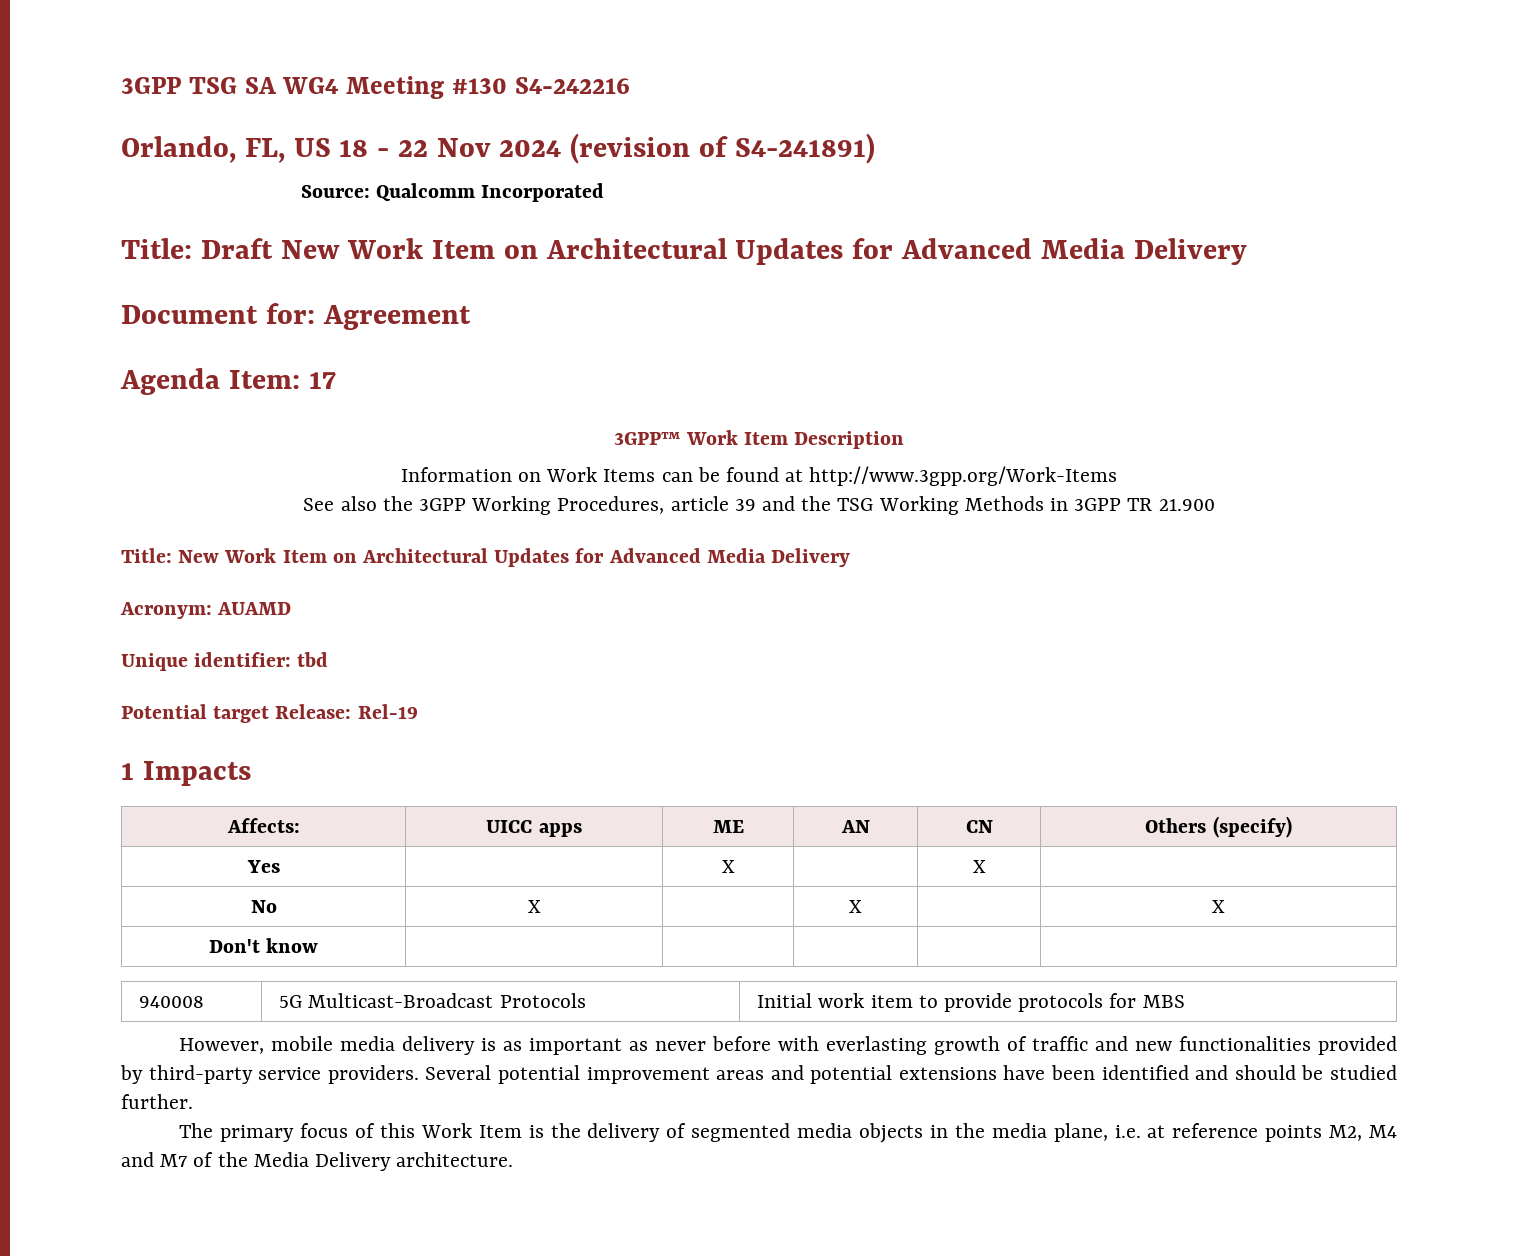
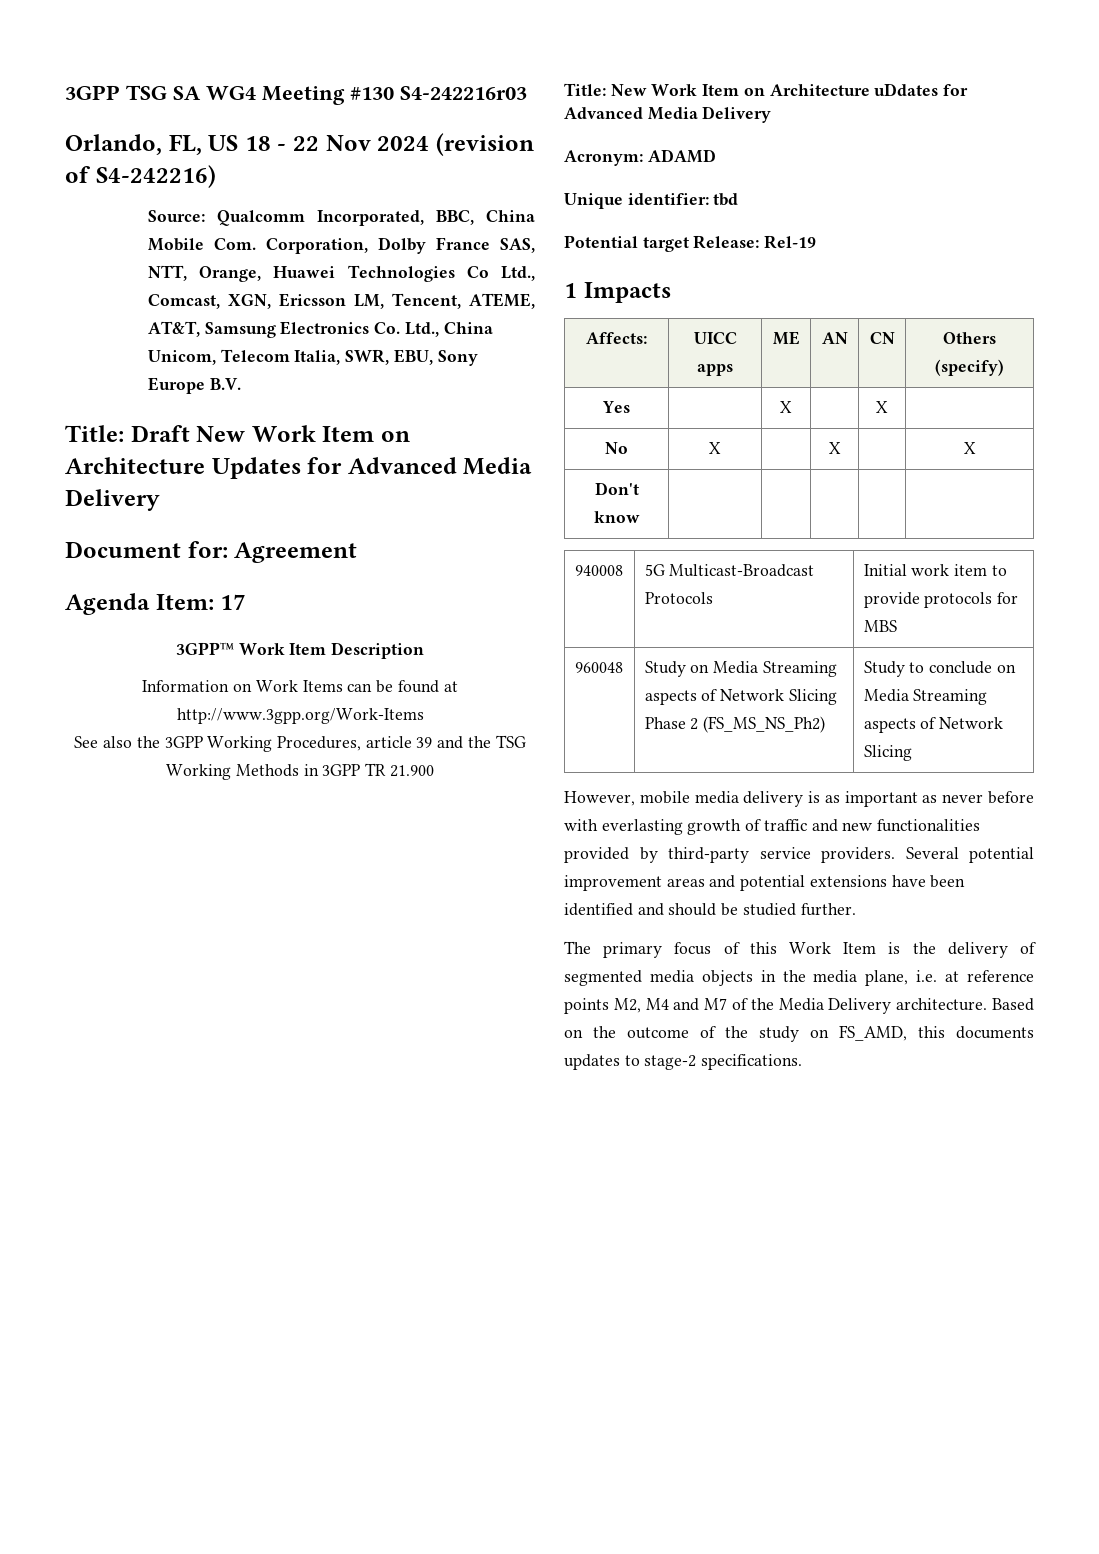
- 3GPP TSG SA WG4 Meeting #130 S4-242216
+ 3GPP TSG SA WG4 Meeting #130 S4-242216r03
- Orlando, FL, US 18 - 22 Nov 2024 (revision of S4-241891)
+ Orlando, FL, US 18 - 22 Nov 2024 (revision of S4-242216)
- Source: Qualcomm Incorporated
+ Source: Qualcomm Incorporated, BBC, China Mobile Com. Corporation, Dolby France SAS, NTT, Orange, Huawei Technologies Co Ltd., Comcast, XGN, Ericsson LM, Tencent, ATEME, AT&T, Samsung Electronics Co. Ltd., China Unicom, Telecom Italia, SWR, EBU, Sony Europe B.V.
- Title: Draft New Work Item on Architectural Updates for Advanced Media Delivery
+ Title: Draft New Work Item on Architecture Updates for Advanced Media Delivery
- Title: New Work Item on Architectural Updates for Advanced Media Delivery
+ Title: New Work Item on Architecture uDdates for Advanced Media Delivery
- Acronym: AUAMD
+ Acronym: ADAMD
+ 960048 | Study on Media Streaming aspects of Network Slicing Phase 2 (FS_MS_NS_Ph2) | Study to conclude on Media Streaming aspects of Network Slicing
+ Based on the outcome of the study on FS_AMD, this documents updates to stage-2 specifications.

